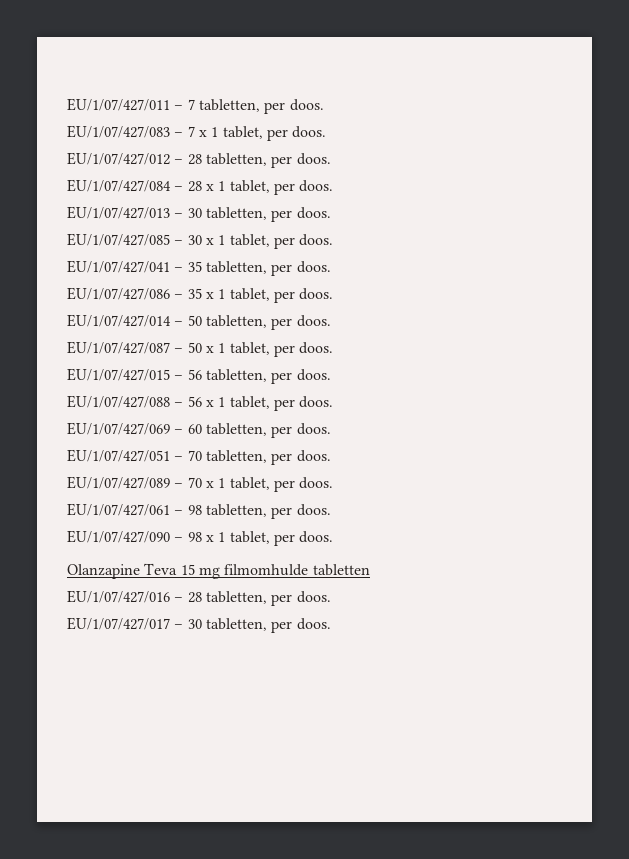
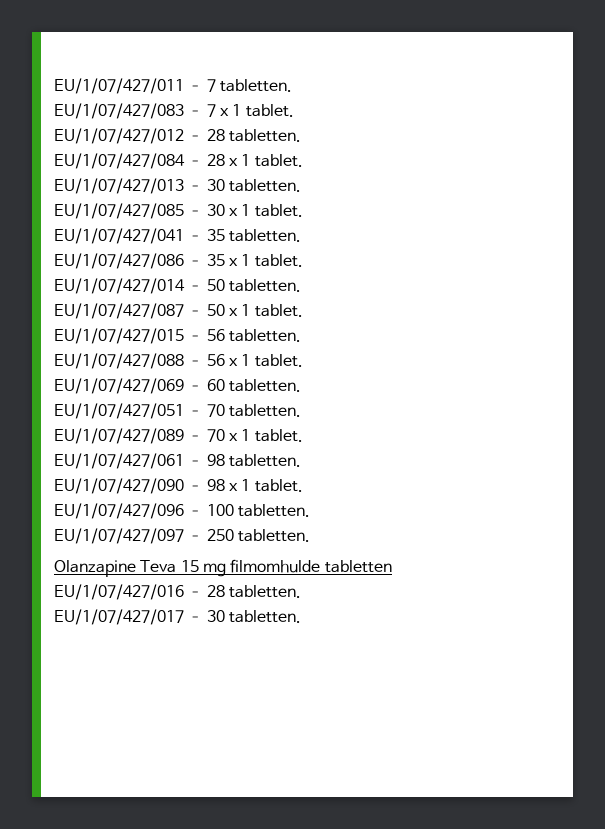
- EU/1/07/427/011 – 7 tabletten, per doos.
+ EU/1/07/427/011 – 7 tabletten.
- EU/1/07/427/083 – 7 x 1 tablet, per doos.
+ EU/1/07/427/083 – 7 x 1 tablet.
- EU/1/07/427/012 – 28 tabletten, per doos.
+ EU/1/07/427/012 – 28 tabletten.
- EU/1/07/427/084 – 28 x 1 tablet, per doos.
+ EU/1/07/427/084 – 28 x 1 tablet.
- EU/1/07/427/013 – 30 tabletten, per doos.
+ EU/1/07/427/013 – 30 tabletten.
- EU/1/07/427/085 – 30 x 1 tablet, per doos.
+ EU/1/07/427/085 – 30 x 1 tablet.
- EU/1/07/427/041 – 35 tabletten, per doos.
+ EU/1/07/427/041 – 35 tabletten.
- EU/1/07/427/086 – 35 x 1 tablet, per doos.
+ EU/1/07/427/086 – 35 x 1 tablet.
- EU/1/07/427/014 – 50 tabletten, per doos.
+ EU/1/07/427/014 – 50 tabletten.
- EU/1/07/427/087 – 50 x 1 tablet, per doos.
+ EU/1/07/427/087 – 50 x 1 tablet.
- EU/1/07/427/015 – 56 tabletten, per doos.
+ EU/1/07/427/015 – 56 tabletten.
- EU/1/07/427/088 – 56 x 1 tablet, per doos.
+ EU/1/07/427/088 – 56 x 1 tablet.
- EU/1/07/427/069 – 60 tabletten, per doos.
+ EU/1/07/427/069 – 60 tabletten.
- EU/1/07/427/051 – 70 tabletten, per doos.
+ EU/1/07/427/051 – 70 tabletten.
- EU/1/07/427/089 – 70 x 1 tablet, per doos.
+ EU/1/07/427/089 – 70 x 1 tablet.
- EU/1/07/427/061 – 98 tabletten, per doos.
+ EU/1/07/427/061 – 98 tabletten.
- EU/1/07/427/090 – 98 x 1 tablet, per doos.
+ EU/1/07/427/090 – 98 x 1 tablet.
+ EU/1/07/427/096 – 100 tabletten.
+ EU/1/07/427/097 – 250 tabletten.
- EU/1/07/427/016 – 28 tabletten, per doos.
+ EU/1/07/427/016 – 28 tabletten.
- EU/1/07/427/017 – 30 tabletten, per doos.
+ EU/1/07/427/017 – 30 tabletten.

